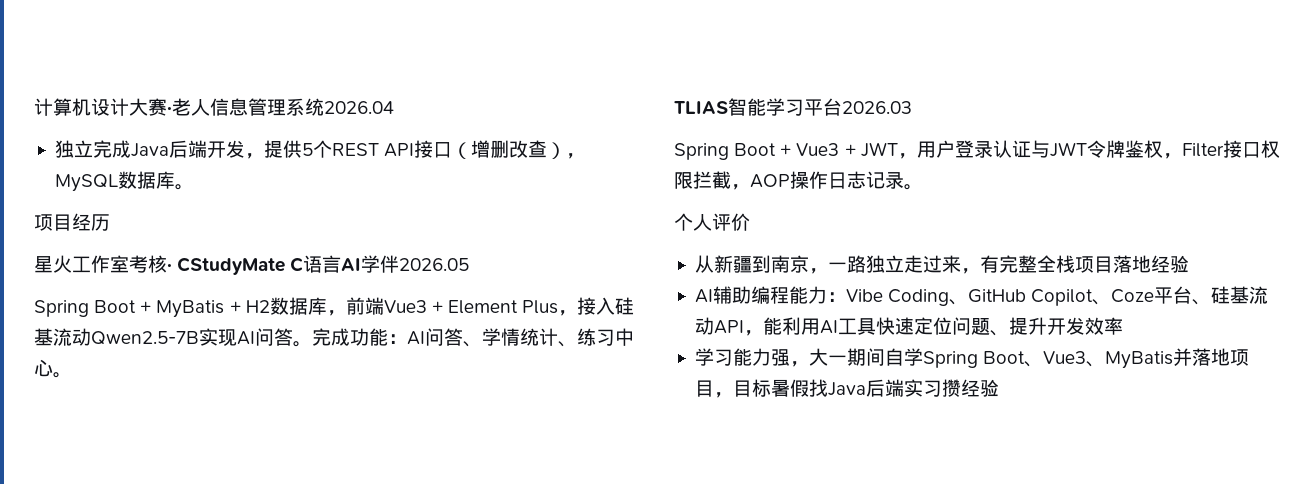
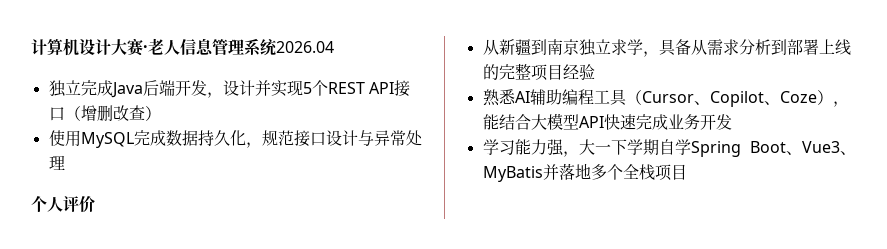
- 独立完成Java后端开发，提供5个REST API接口（增删改查），MySQL数据库。
- 项目经历
- 星火工作室考核· CStudyMate C语言AI学伴2026.05
- Spring Boot + MyBatis + H2数据库，前端Vue3 + Element Plus，接入硅基流动Qwen2.5-7B实现AI问答。完成功能：AI问答、学情统计、练习中心。
- TLIAS智能学习平台2026.03
- Spring Boot + Vue3 + JWT，用户登录认证与JWT令牌鉴权，Filter接口权限拦截，AOP操作日志记录。
+ 独立完成Java后端开发，设计并实现5个REST API接口（增删改查）
+ 使用MySQL完成数据持久化，规范接口设计与异常处理
- 从新疆到南京，一路独立走过来，有完整全栈项目落地经验
+ 从新疆到南京独立求学，具备从需求分析到部署上线的完整项目经验
- AI辅助编程能力：Vibe Coding、GitHub Copilot、Coze平台、硅基流动API，能利用AI工具快速定位问题、提升开发效率
+ 熟悉AI辅助编程工具（Cursor、Copilot、Coze），能结合大模型API快速完成业务开发
- 学习能力强，大一期间自学Spring Boot、Vue3、MyBatis并落地项目，目标暑假找Java后端实习攒经验
+ 学习能力强，大一下学期自学Spring Boot、Vue3、MyBatis并落地多个全栈项目

